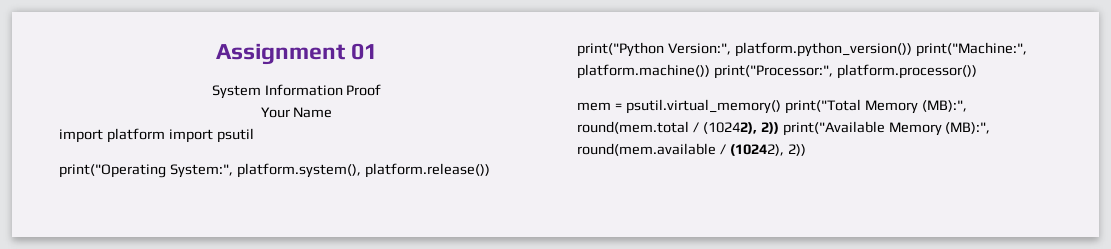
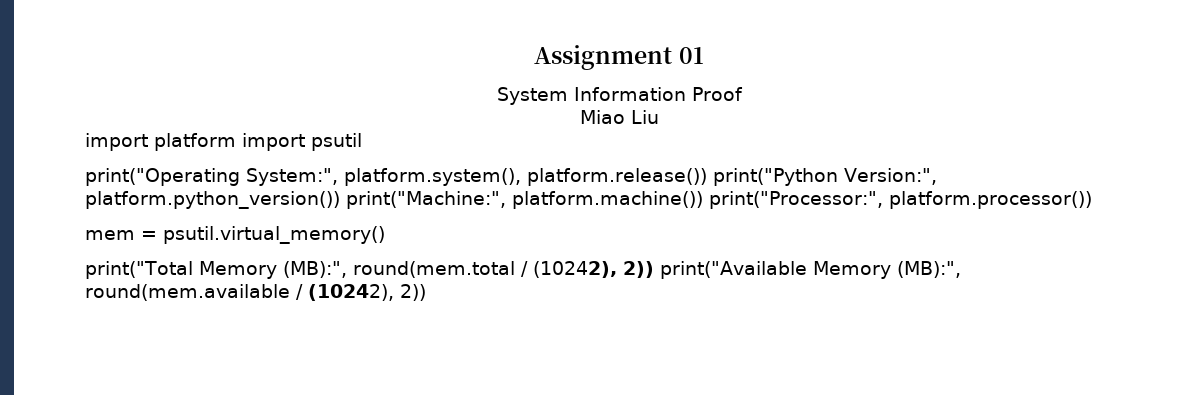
- Your Name
+ Miao Liu
- mem = psutil.virtual_memory() print("Total Memory (MB):", round(mem.total / (10242), 2)) print("Available Memory (MB):", round(mem.available / (10242), 2))
+ mem = psutil.virtual_memory()
+ print("Total Memory (MB):", round(mem.total / (10242), 2)) print("Available Memory (MB):", round(mem.available / (10242), 2))

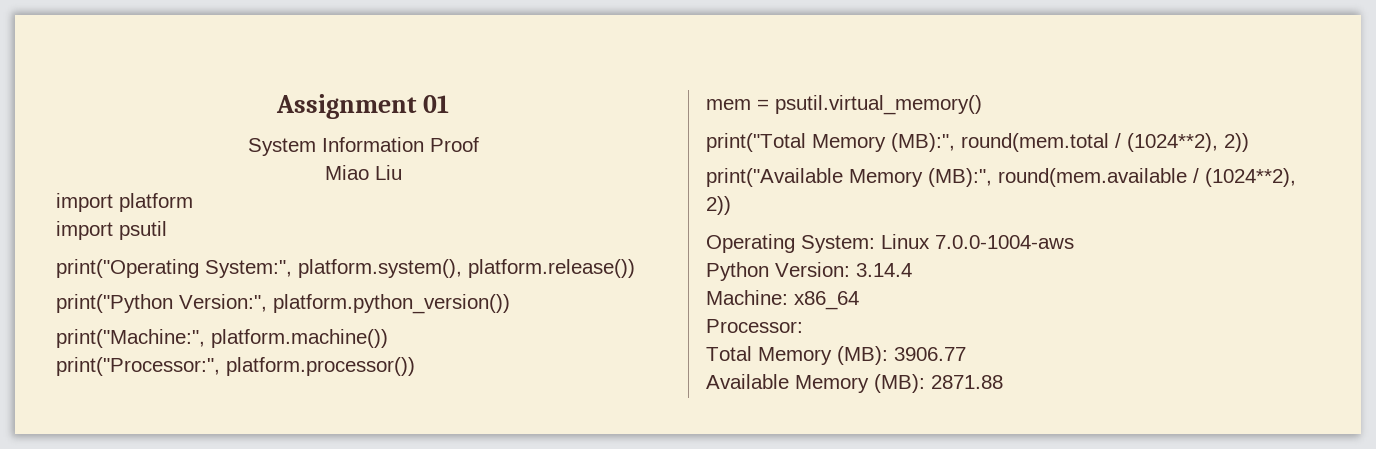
- import platform import psutil
+ import platform
+ import psutil
- print("Operating System:", platform.system(), platform.release()) print("Python Version:", platform.python_version()) print("Machine:", platform.machine()) print("Processor:", platform.processor())
+ print("Operating System:", platform.system(), platform.release())
+ print("Python Version:", platform.python_version())
+ print("Machine:", platform.machine())
+ print("Processor:", platform.processor())
- print("Total Memory (MB):", round(mem.total / (10242), 2)) print("Available Memory (MB):", round(mem.available / (10242), 2))
+ print("Total Memory (MB):", round(mem.total / (1024**2), 2))
+ print("Available Memory (MB):", round(mem.available / (1024**2), 2))
+ Operating System: Linux 7.0.0-1004-aws
+ Python Version: 3.14.4
+ Machine: x86_64
+ Processor:
+ Total Memory (MB): 3906.77
+ Available Memory (MB): 2871.88

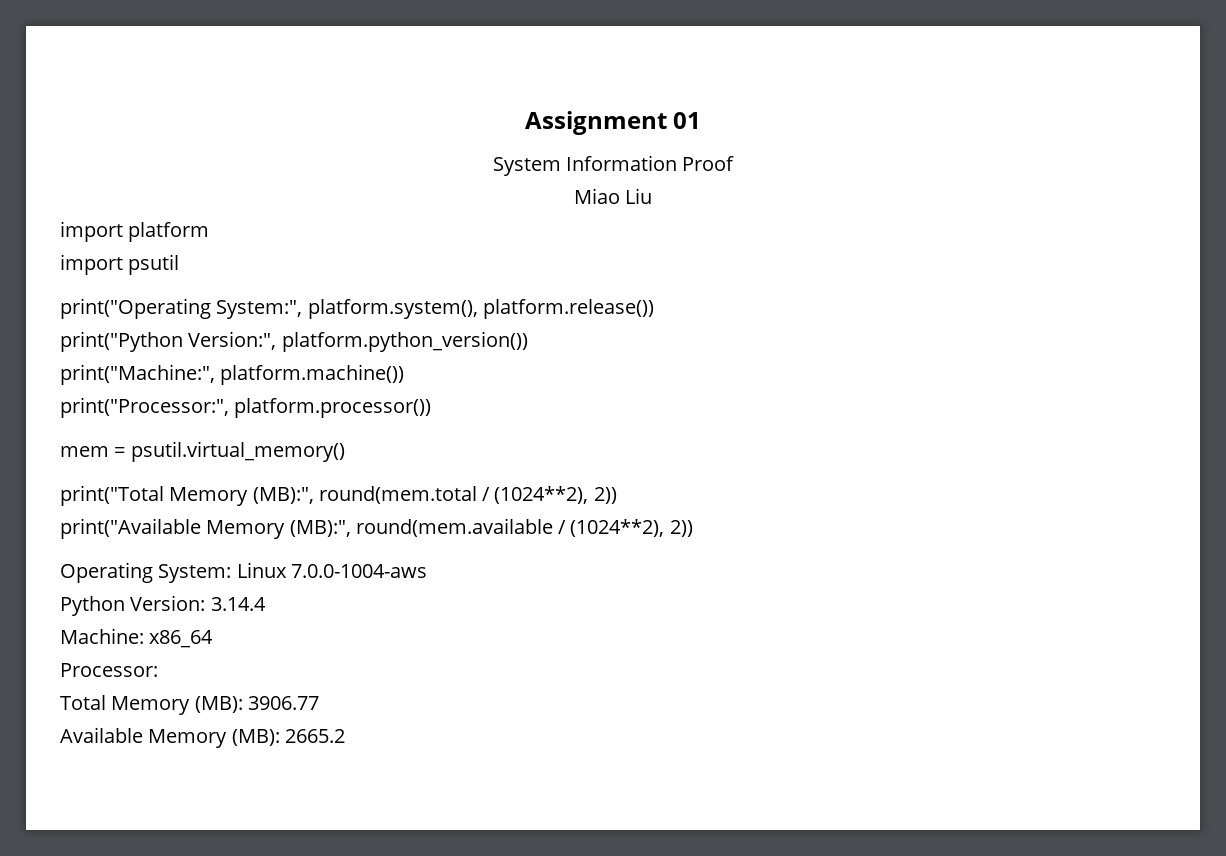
- Available Memory (MB): 2871.88
+ Available Memory (MB): 2665.2

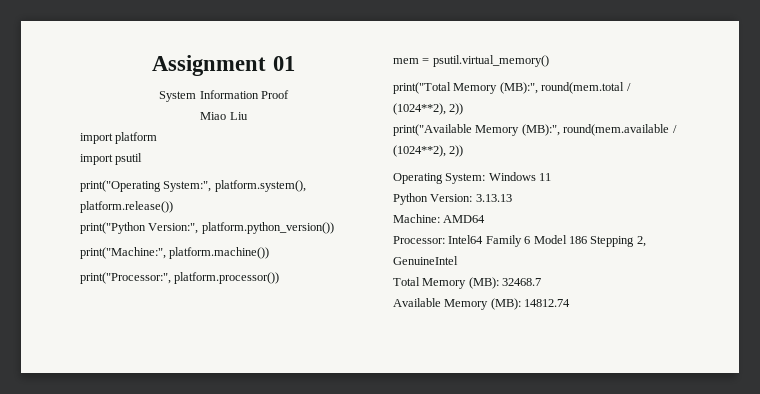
- Operating System: Linux 7.0.0-1004-aws
+ Operating System: Windows 11
- Python Version: 3.14.4
+ Python Version: 3.13.13
- Machine: x86_64
+ Machine: AMD64
- Processor:
+ Processor: Intel64 Family 6 Model 186 Stepping 2, GenuineIntel
- Total Memory (MB): 3906.77
+ Total Memory (MB): 32468.7
- Available Memory (MB): 2665.2
+ Available Memory (MB): 14812.74

